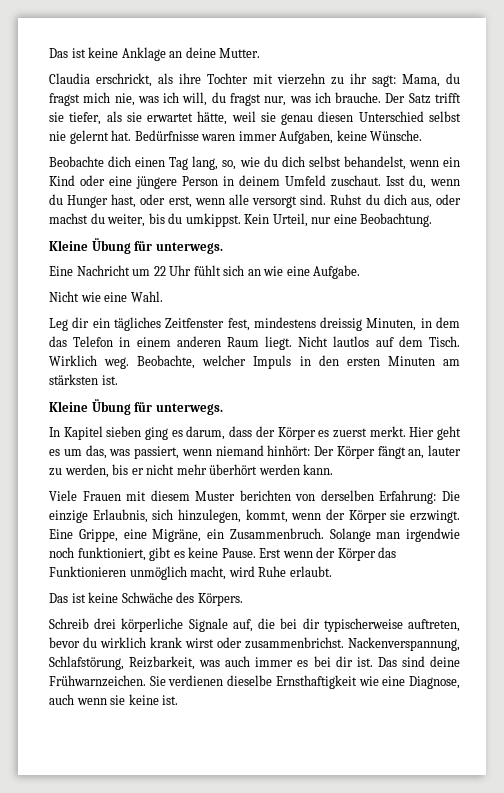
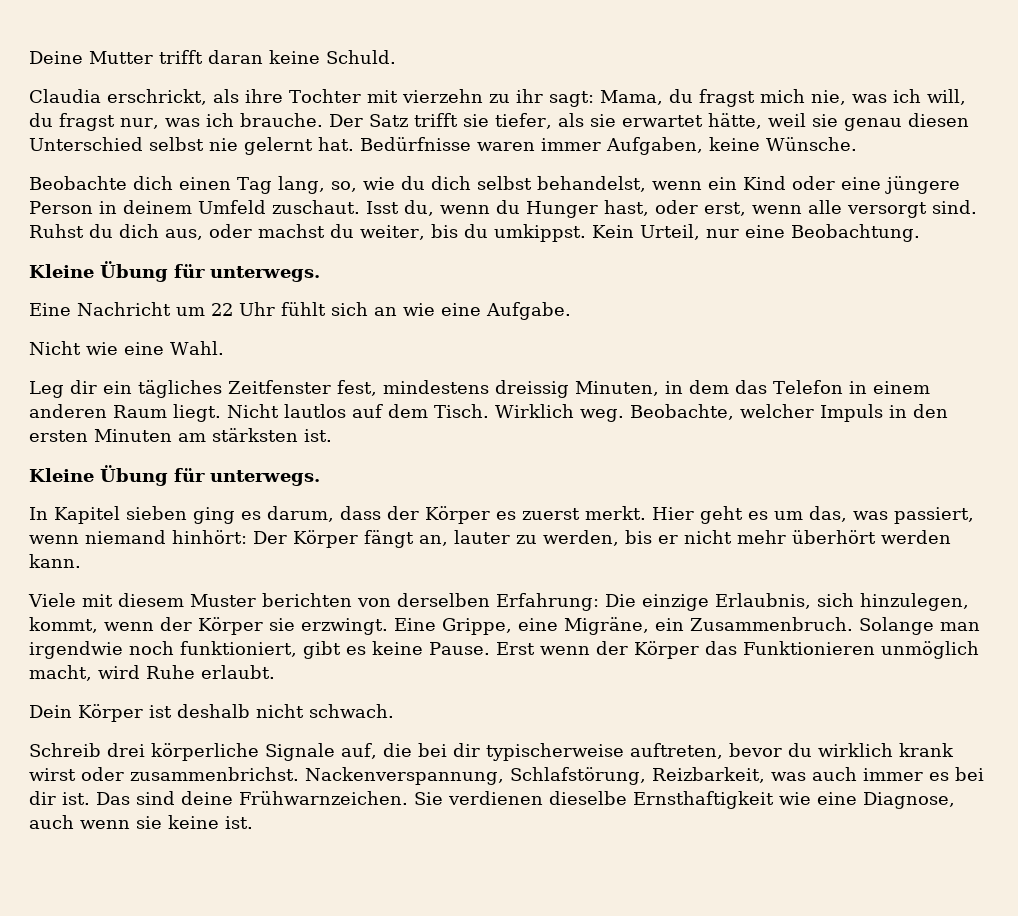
- Das ist keine Anklage an deine Mutter.
+ Deine Mutter trifft daran keine Schuld.
- Viele Frauen mit diesem Muster berichten von derselben Erfahrung: Die einzige Erlaubnis, sich hinzulegen, kommt, wenn der Körper sie erzwingt.
+ Viele mit diesem Muster berichten von derselben Erfahrung: Die einzige Erlaubnis, sich hinzulegen, kommt, wenn der Körper sie erzwingt.
- Das ist keine Schwäche des Körpers.
+ Dein Körper ist deshalb nicht schwach.

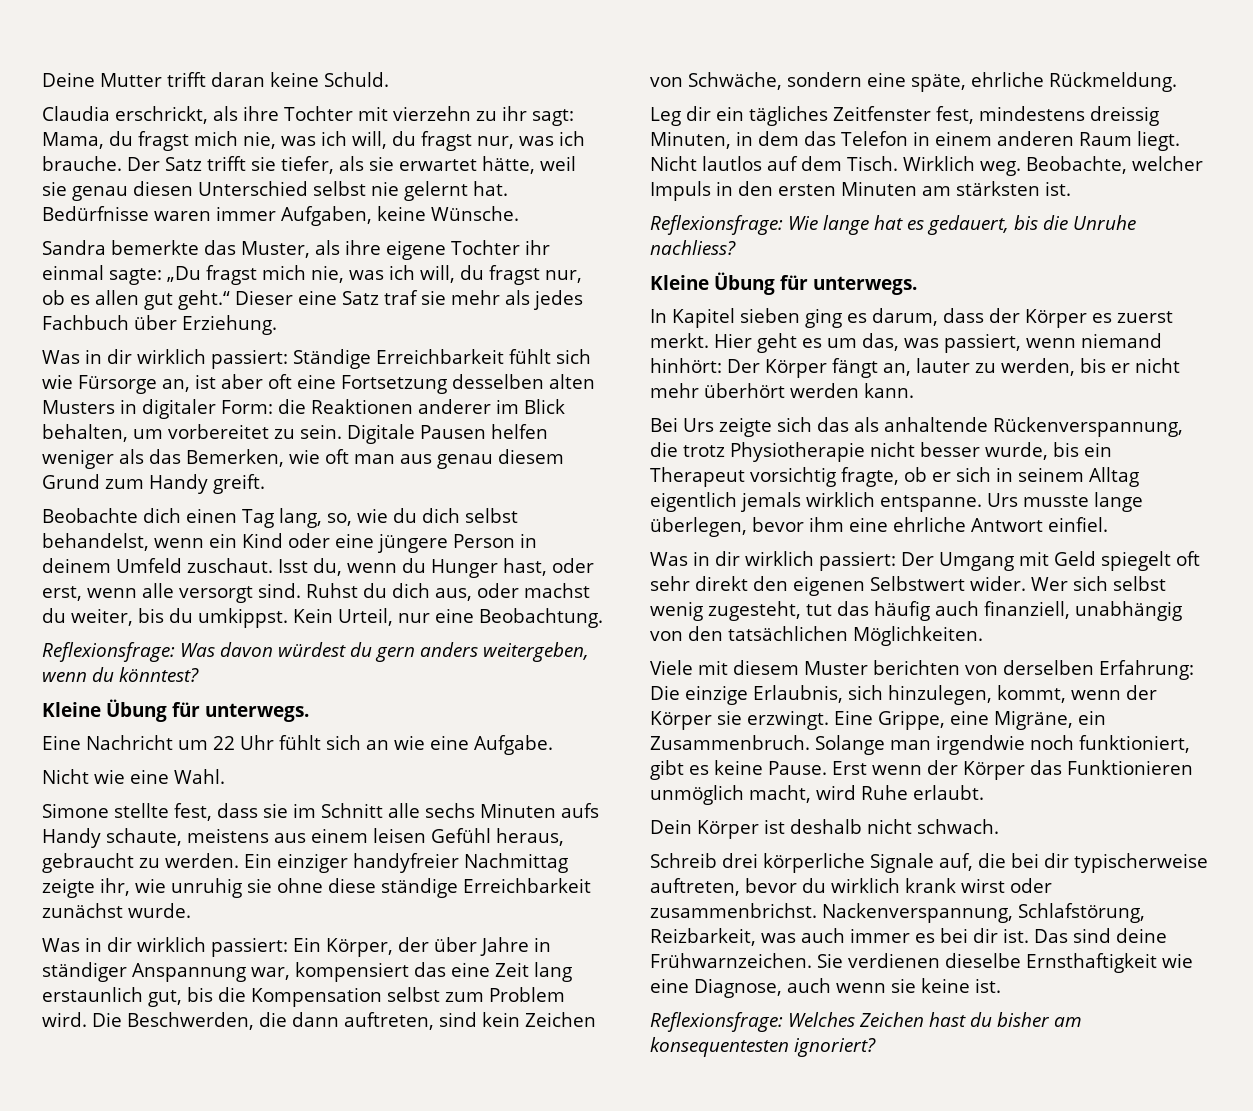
+ Sandra bemerkte das Muster, als ihre eigene Tochter ihr einmal sagte: „Du fragst mich nie, was ich will, du fragst nur, ob es allen gut geht.“ Dieser eine Satz traf sie mehr als jedes Fachbuch über Erziehung.
+ Was in dir wirklich passiert: Ständige Erreichbarkeit fühlt sich wie Fürsorge an, ist aber oft eine Fortsetzung desselben alten Musters in digitaler Form: die Reaktionen anderer im Blick behalten, um vorbereitet zu sein. Digitale Pausen helfen weniger als das Bemerken, wie oft man aus genau diesem Grund zum Handy greift.
+ Reflexionsfrage: Was davon würdest du gern anders weitergeben, wenn du könntest?
+ Simone stellte fest, dass sie im Schnitt alle sechs Minuten aufs Handy schaute, meistens aus einem leisen Gefühl heraus, gebraucht zu werden. Ein einziger handyfreier Nachmittag zeigte ihr, wie unruhig sie ohne diese ständige Erreichbarkeit zunächst wurde.
+ Was in dir wirklich passiert: Ein Körper, der über Jahre in ständiger Anspannung war, kompensiert das eine Zeit lang erstaunlich gut, bis die Kompensation selbst zum Problem wird. Die Beschwerden, die dann auftreten, sind kein Zeichen von Schwäche, sondern eine späte, ehrliche Rückmeldung.
+ Reflexionsfrage: Wie lange hat es gedauert, bis die Unruhe nachliess?
+ Bei Urs zeigte sich das als anhaltende Rückenverspannung, die trotz Physiotherapie nicht besser wurde, bis ein Therapeut vorsichtig fragte, ob er sich in seinem Alltag eigentlich jemals wirklich entspanne. Urs musste lange überlegen, bevor ihm eine ehrliche Antwort einfiel.
+ Was in dir wirklich passiert: Der Umgang mit Geld spiegelt oft sehr direkt den eigenen Selbstwert wider. Wer sich selbst wenig zugesteht, tut das häufig auch finanziell, unabhängig von den tatsächlichen Möglichkeiten.
+ Reflexionsfrage: Welches Zeichen hast du bisher am konsequentesten ignoriert?

